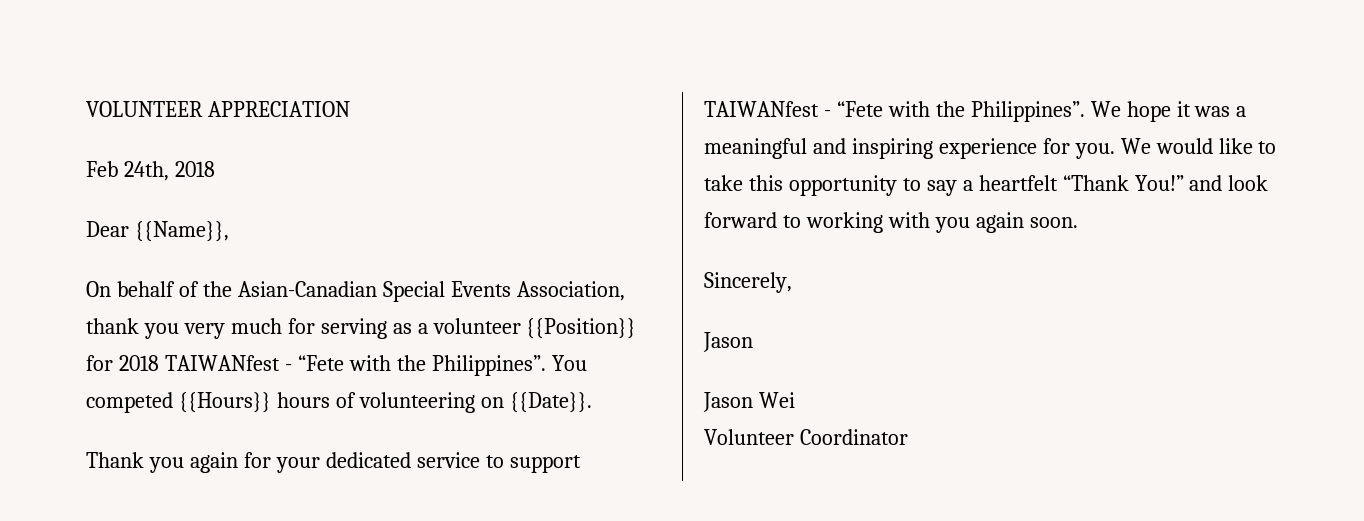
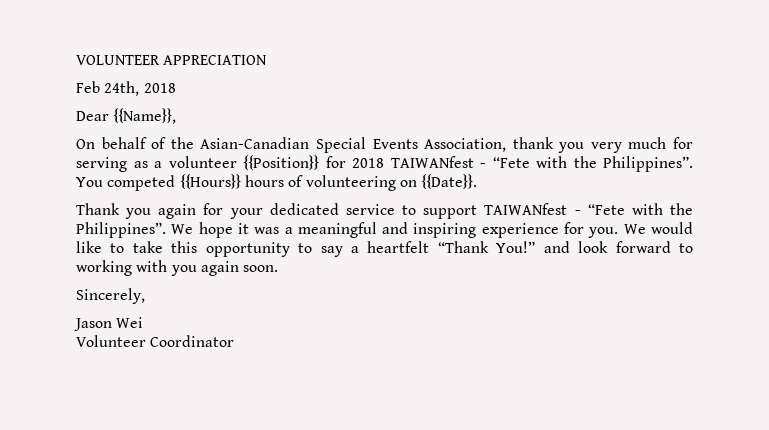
  Sincerely,
- Jason

